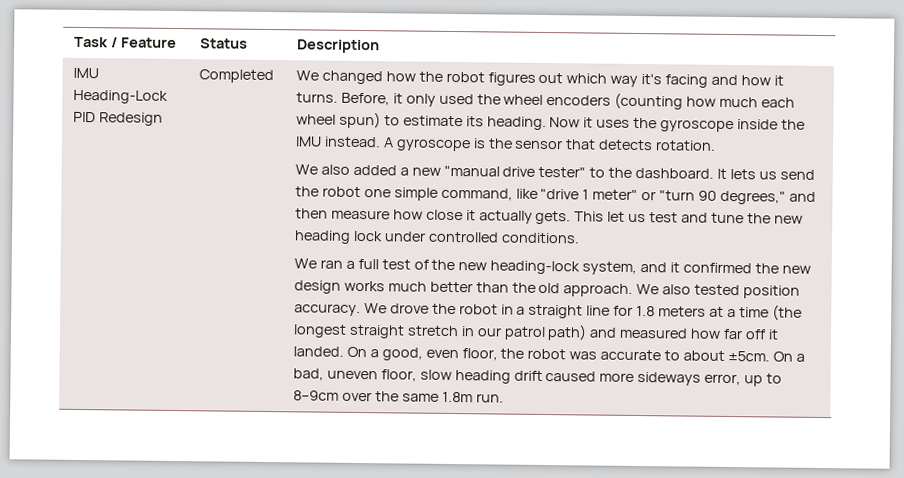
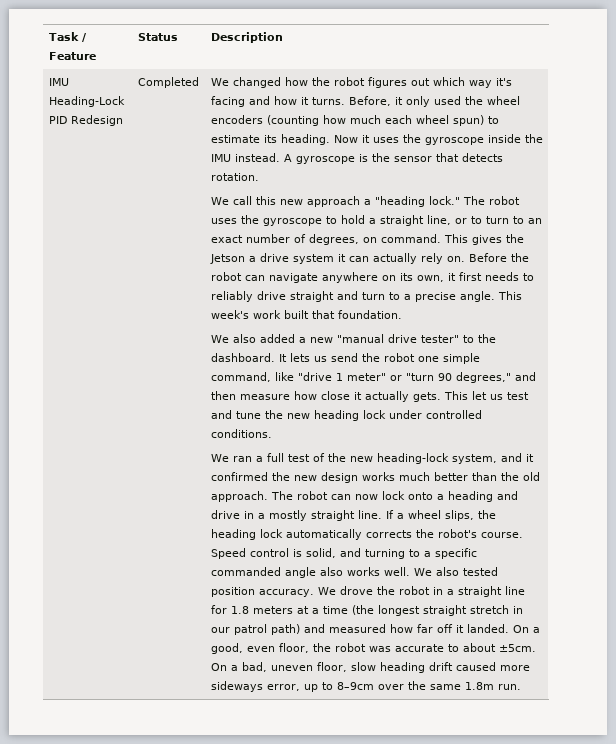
+ We call this new approach a "heading lock." The robot uses the gyroscope to hold a straight line, or to turn to an exact number of degrees, on command. This gives the Jetson a drive system it can actually rely on. Before the robot can navigate anywhere on its own, it first needs to reliably drive straight and turn to a precise angle. This week's work built that foundation.
+ The robot can now lock onto a heading and drive in a mostly straight line. If a wheel slips, the heading lock automatically corrects the robot's course. Speed control is solid, and turning to a specific commanded angle also works well.

